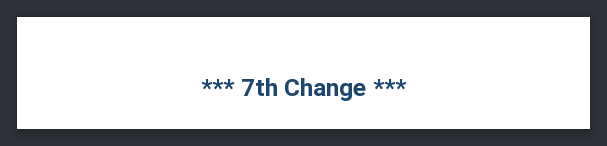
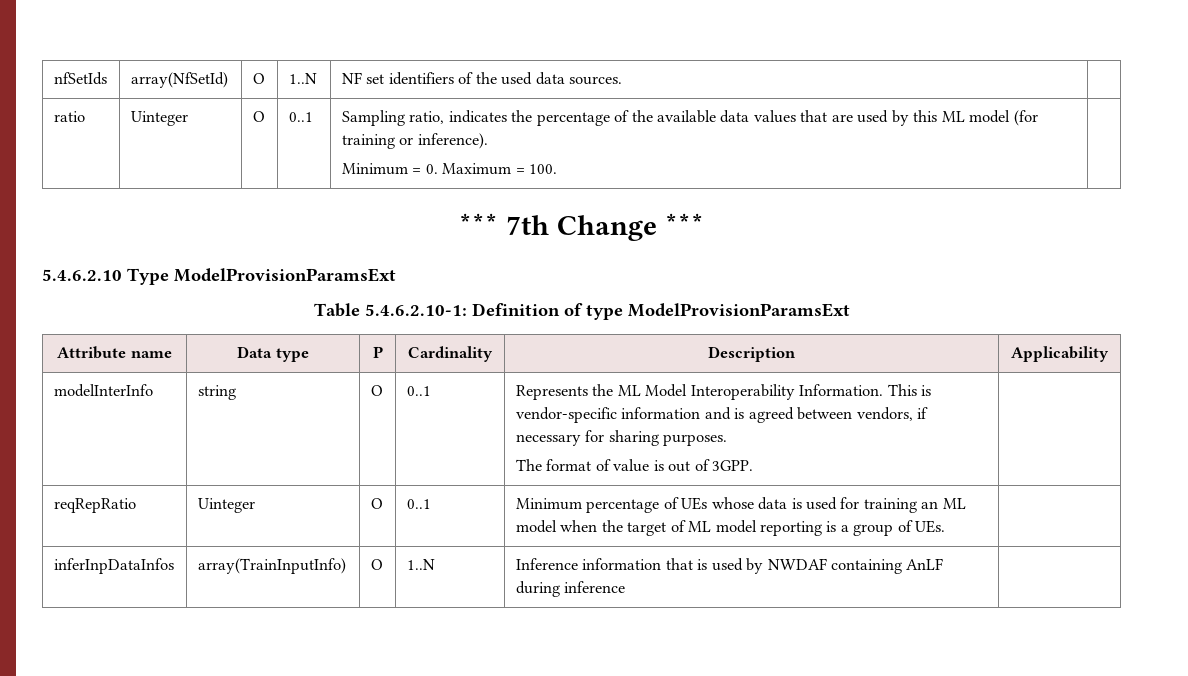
+ nfSetIds | array(NfSetId) | O | 1..N | NF set identifiers of the used data sources. |
+ ratio | Uinteger | O | 0..1 | Sampling ratio, indicates the percentage of the available data values that are used by this ML model (for training or inference).
+ Minimum = 0. Maximum = 100. |
  *** 7th Change ***
+ 5.4.6.2.10 Type ModelProvisionParamsExt
+ Table 5.4.6.2.10-1: Definition of type ModelProvisionParamsExt
+ Attribute name | Data type | P | Cardinality | Description | Applicability
+ modelInterInfo | string | O | 0..1 | Represents the ML Model Interoperability Information. This is vendor-specific information and is agreed between vendors, if necessary for sharing purposes.
+ The format of value is out of 3GPP. |
+ reqRepRatio | Uinteger | O | 0..1 | Minimum percentage of UEs whose data is used for training an ML model when the target of ML model reporting is a group of UEs. |
+ inferInpDataInfos | array(TrainInputInfo) | O | 1..N | Inference information that is used by NWDAF containing AnLF during inference |

